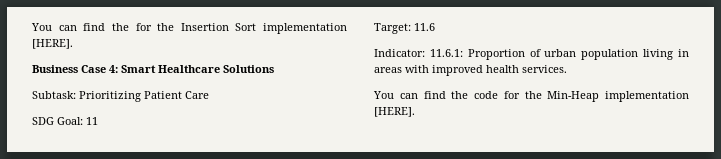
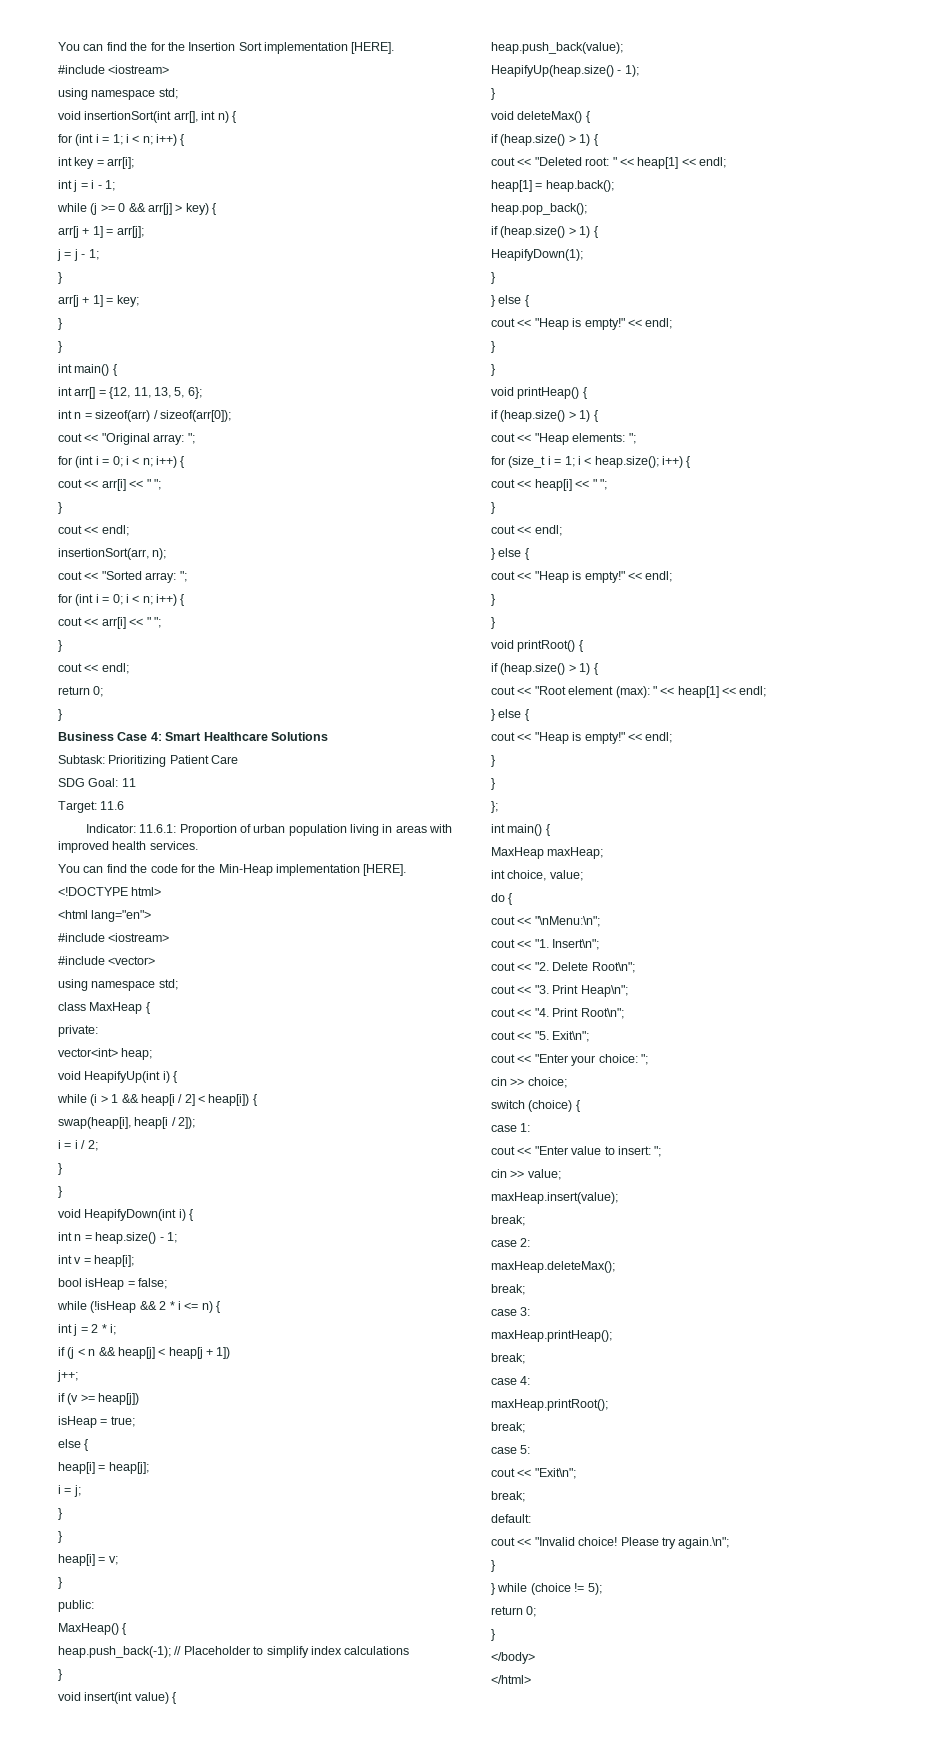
  You can find the for the Insertion Sort implementation [HERE].
+ #include <iostream>
+ using namespace std;
+ void insertionSort(int arr[], int n) {
+ for (int i = 1; i < n; i++) {
+ int key = arr[i];
+ int j = i - 1;
+ while (j >= 0 && arr[j] > key) {
+ arr[j + 1] = arr[j];
+ j = j - 1;
+ }
+ arr[j + 1] = key;
+ }
+ }
+ int main() {
+ int arr[] = {12, 11, 13, 5, 6};
+ int n = sizeof(arr) / sizeof(arr[0]);
+ cout << "Original array: ";
+ for (int i = 0; i < n; i++) {
+ cout << arr[i] << " ";
+ }
+ cout << endl;
+ insertionSort(arr, n);
+ cout << "Sorted array: ";
+ for (int i = 0; i < n; i++) {
+ cout << arr[i] << " ";
+ }
+ cout << endl;
+ return 0;
+ }
+ <!DOCTYPE html>
+ <html lang="en">
+ #include <iostream>
+ #include <vector>
+ using namespace std;
+ class MaxHeap {
+ private:
+ vector<int> heap;
+ void HeapifyUp(int i) {
+ while (i > 1 && heap[i / 2] < heap[i]) {
+ swap(heap[i], heap[i / 2]);
+ i = i / 2;
+ }
+ }
+ void HeapifyDown(int i) {
+ int n = heap.size() - 1;
+ int v = heap[i];
+ bool isHeap = false;
+ while (!isHeap && 2 * i <= n) {
+ int j = 2 * i;
+ if (j < n && heap[j] < heap[j + 1])
+ j++;
+ if (v >= heap[j])
+ isHeap = true;
+ else {
+ heap[i] = heap[j];
+ i = j;
+ }
+ }
+ heap[i] = v;
+ }
+ public:
+ MaxHeap() {
+ heap.push_back(-1); // Placeholder to simplify index calculations
+ }
+ void insert(int value) {
+ heap.push_back(value);
+ HeapifyUp(heap.size() - 1);
+ }
+ void deleteMax() {
+ if (heap.size() > 1) {
+ cout << "Deleted root: " << heap[1] << endl;
+ heap[1] = heap.back();
+ heap.pop_back();
+ if (heap.size() > 1) {
+ HeapifyDown(1);
+ }
+ } else {
+ cout << "Heap is empty!" << endl;
+ }
+ }
+ void printHeap() {
+ if (heap.size() > 1) {
+ cout << "Heap elements: ";
+ for (size_t i = 1; i < heap.size(); i++) {
+ cout << heap[i] << " ";
+ }
+ cout << endl;
+ } else {
+ cout << "Heap is empty!" << endl;
+ }
+ }
+ void printRoot() {
+ if (heap.size() > 1) {
+ cout << "Root element (max): " << heap[1] << endl;
+ } else {
+ cout << "Heap is empty!" << endl;
+ }
+ }
+ };
+ int main() {
+ MaxHeap maxHeap;
+ int choice, value;
+ do {
+ cout << "\nMenu:\n";
+ cout << "1. Insert\n";
+ cout << "2. Delete Root\n";
+ cout << "3. Print Heap\n";
+ cout << "4. Print Root\n";
+ cout << "5. Exit\n";
+ cout << "Enter your choice: ";
+ cin >> choice;
+ switch (choice) {
+ case 1:
+ cout << "Enter value to insert: ";
+ cin >> value;
+ maxHeap.insert(value);
+ break;
+ case 2:
+ maxHeap.deleteMax();
+ break;
+ case 3:
+ maxHeap.printHeap();
+ break;
+ case 4:
+ maxHeap.printRoot();
+ break;
+ case 5:
+ cout << "Exit\n";
+ break;
+ default:
+ cout << "Invalid choice! Please try again.\n";
+ }
+ } while (choice != 5);
+ return 0;
+ }
+ </body>
+ </html>

